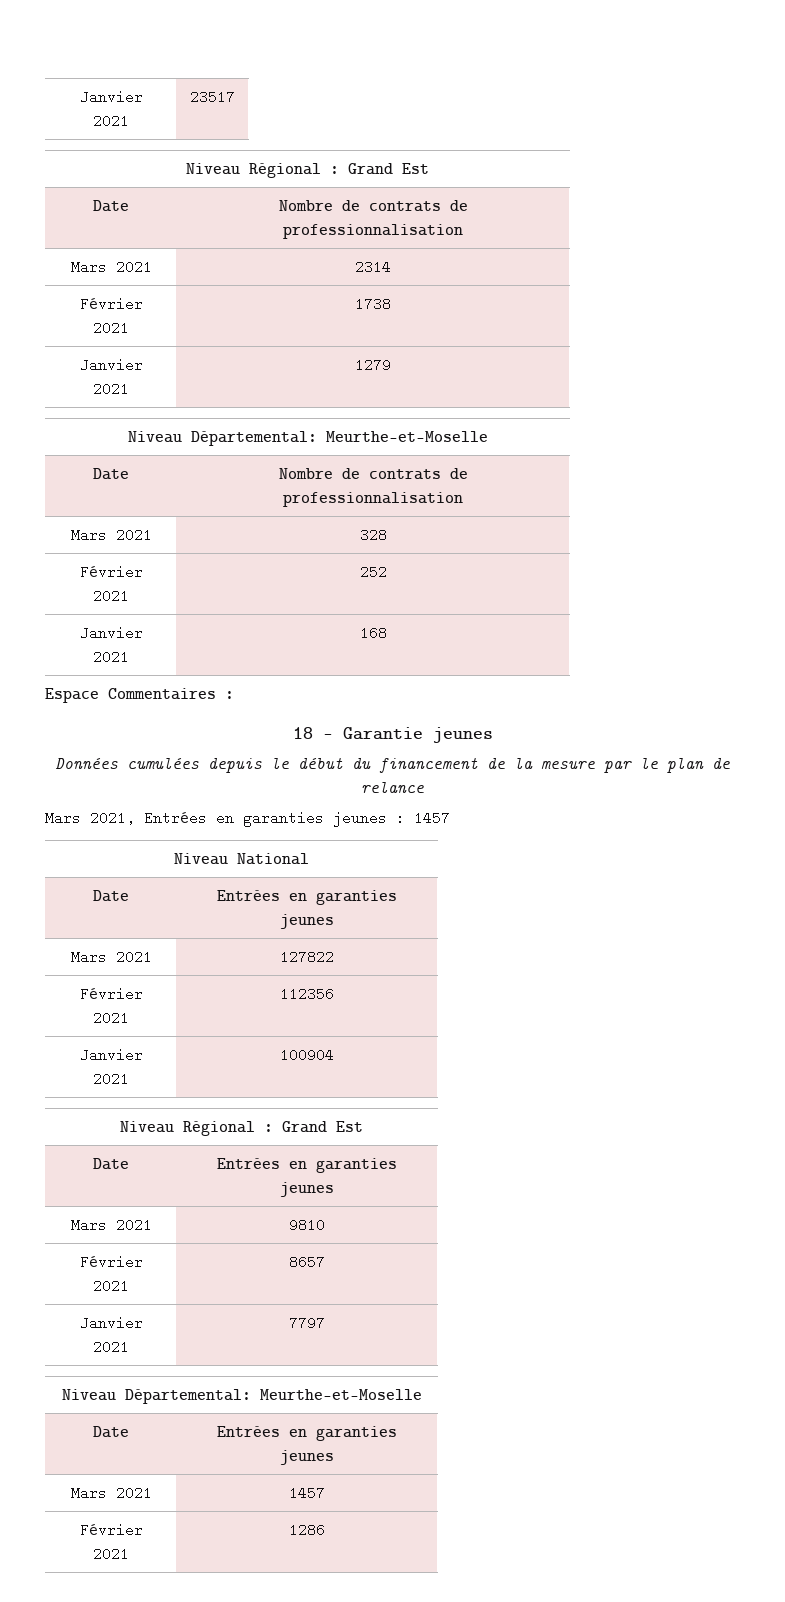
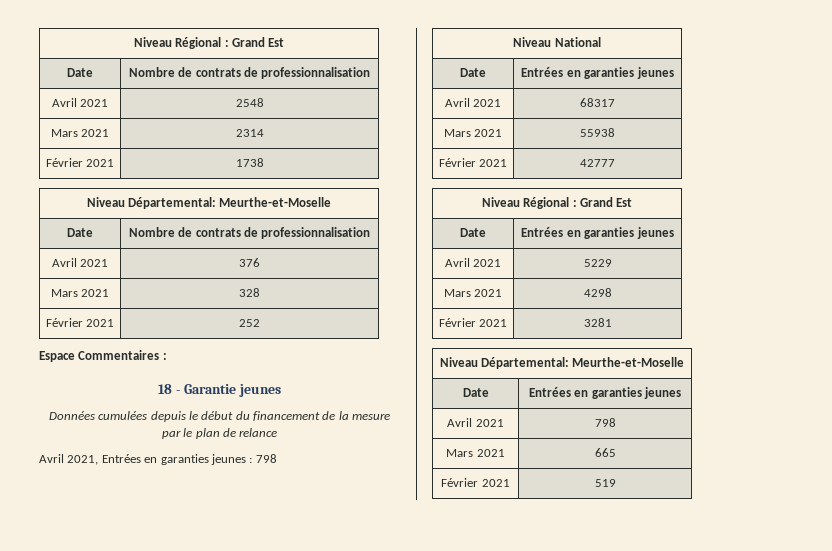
- Janvier 2021 | 23517
+ Avril 2021 | 2548
- Janvier 2021 | 1279
+ Avril 2021 | 376
- Janvier 2021 | 168
- Mars 2021, Entrées en garanties jeunes : 1457
+ Avril 2021, Entrées en garanties jeunes : 798
- Mars 2021 | 127822
- Février 2021 | 112356
- Janvier 2021 | 100904
+ Avril 2021 | 68317
+ Mars 2021 | 55938
+ Février 2021 | 42777
- Mars 2021 | 9810
- Février 2021 | 8657
- Janvier 2021 | 7797
+ Avril 2021 | 5229
+ Mars 2021 | 4298
+ Février 2021 | 3281
- Mars 2021 | 1457
- Février 2021 | 1286
+ Avril 2021 | 798
+ Mars 2021 | 665
+ Février 2021 | 519

